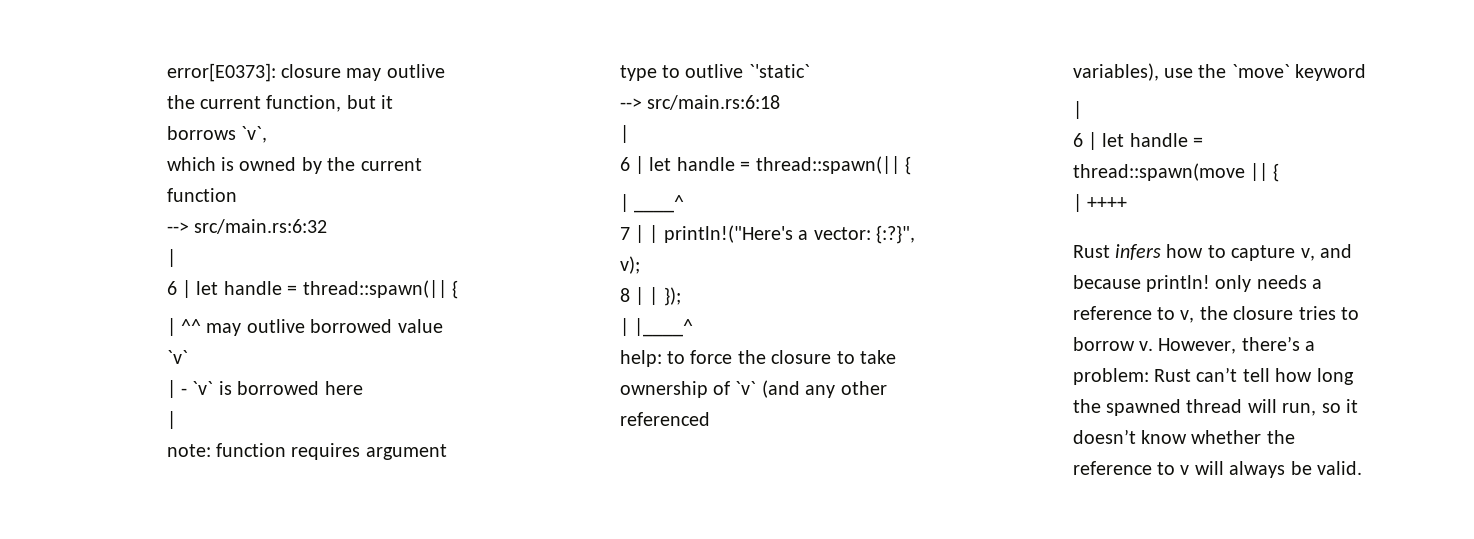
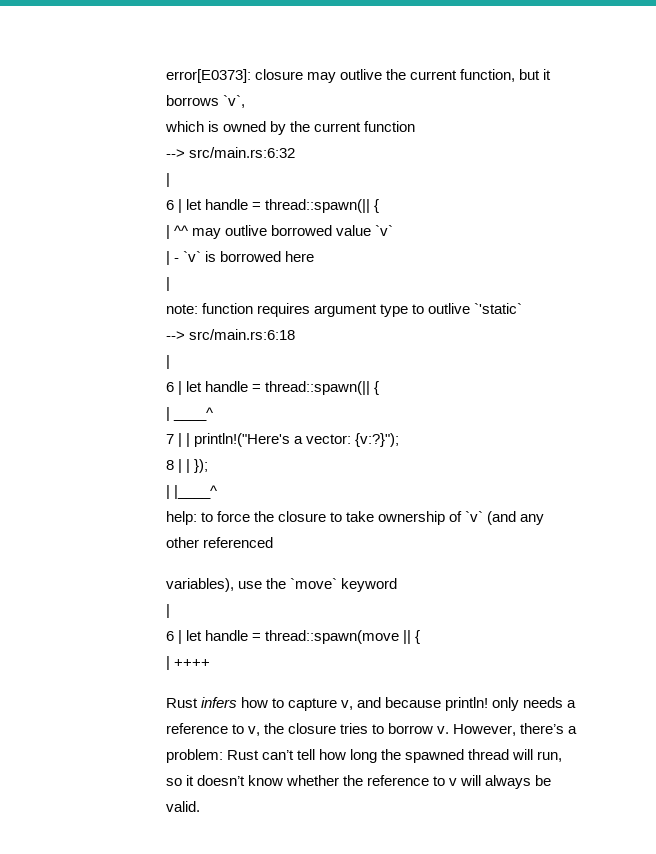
- 7 | | println!("Here's a vector: {:?}", v);
+ 7 | | println!("Here's a vector: {v:?}");

